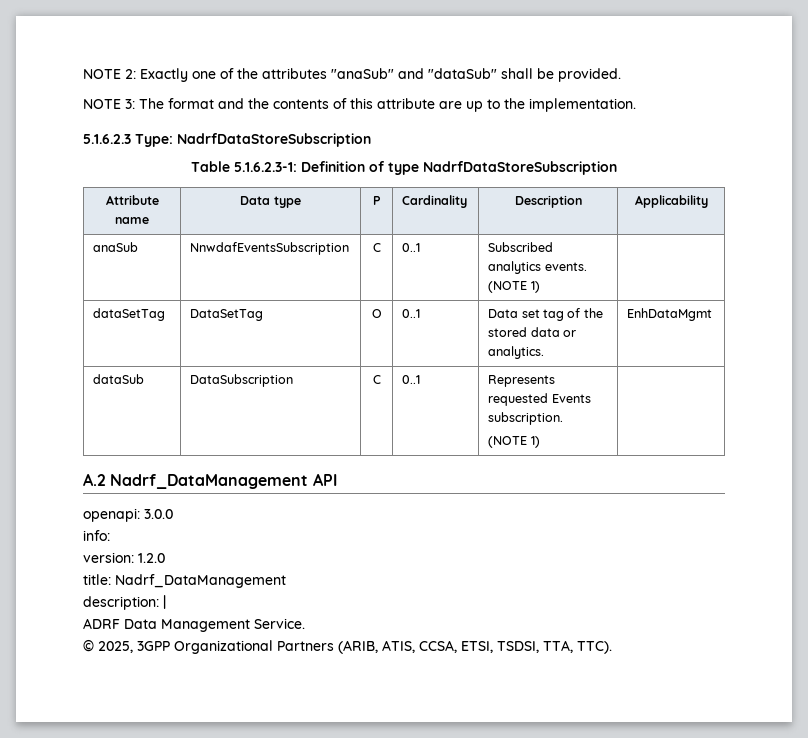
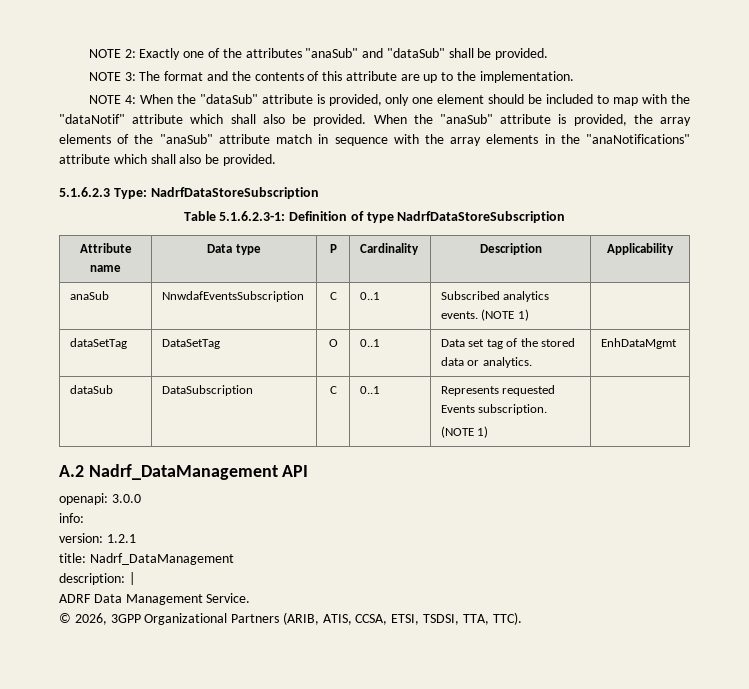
+ NOTE 4: When the "dataSub" attribute is provided, only one element should be included to map with the "dataNotif" attribute which shall also be provided. When the "anaSub" attribute is provided, the array elements of the "anaSub" attribute match in sequence with the array elements in the "anaNotifications" attribute which shall also be provided.
- version: 1.2.0
+ version: 1.2.1
- © 2025, 3GPP Organizational Partners (ARIB, ATIS, CCSA, ETSI, TSDSI, TTA, TTC).
+ © 2026, 3GPP Organizational Partners (ARIB, ATIS, CCSA, ETSI, TSDSI, TTA, TTC).

